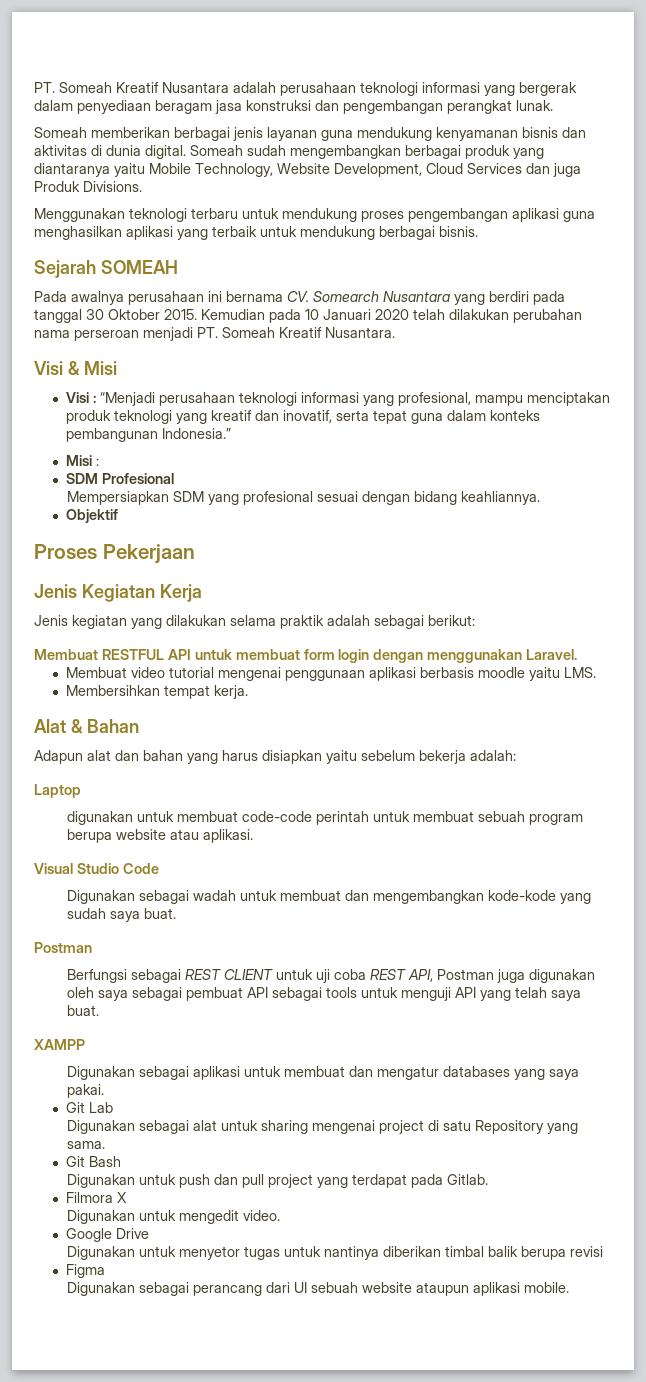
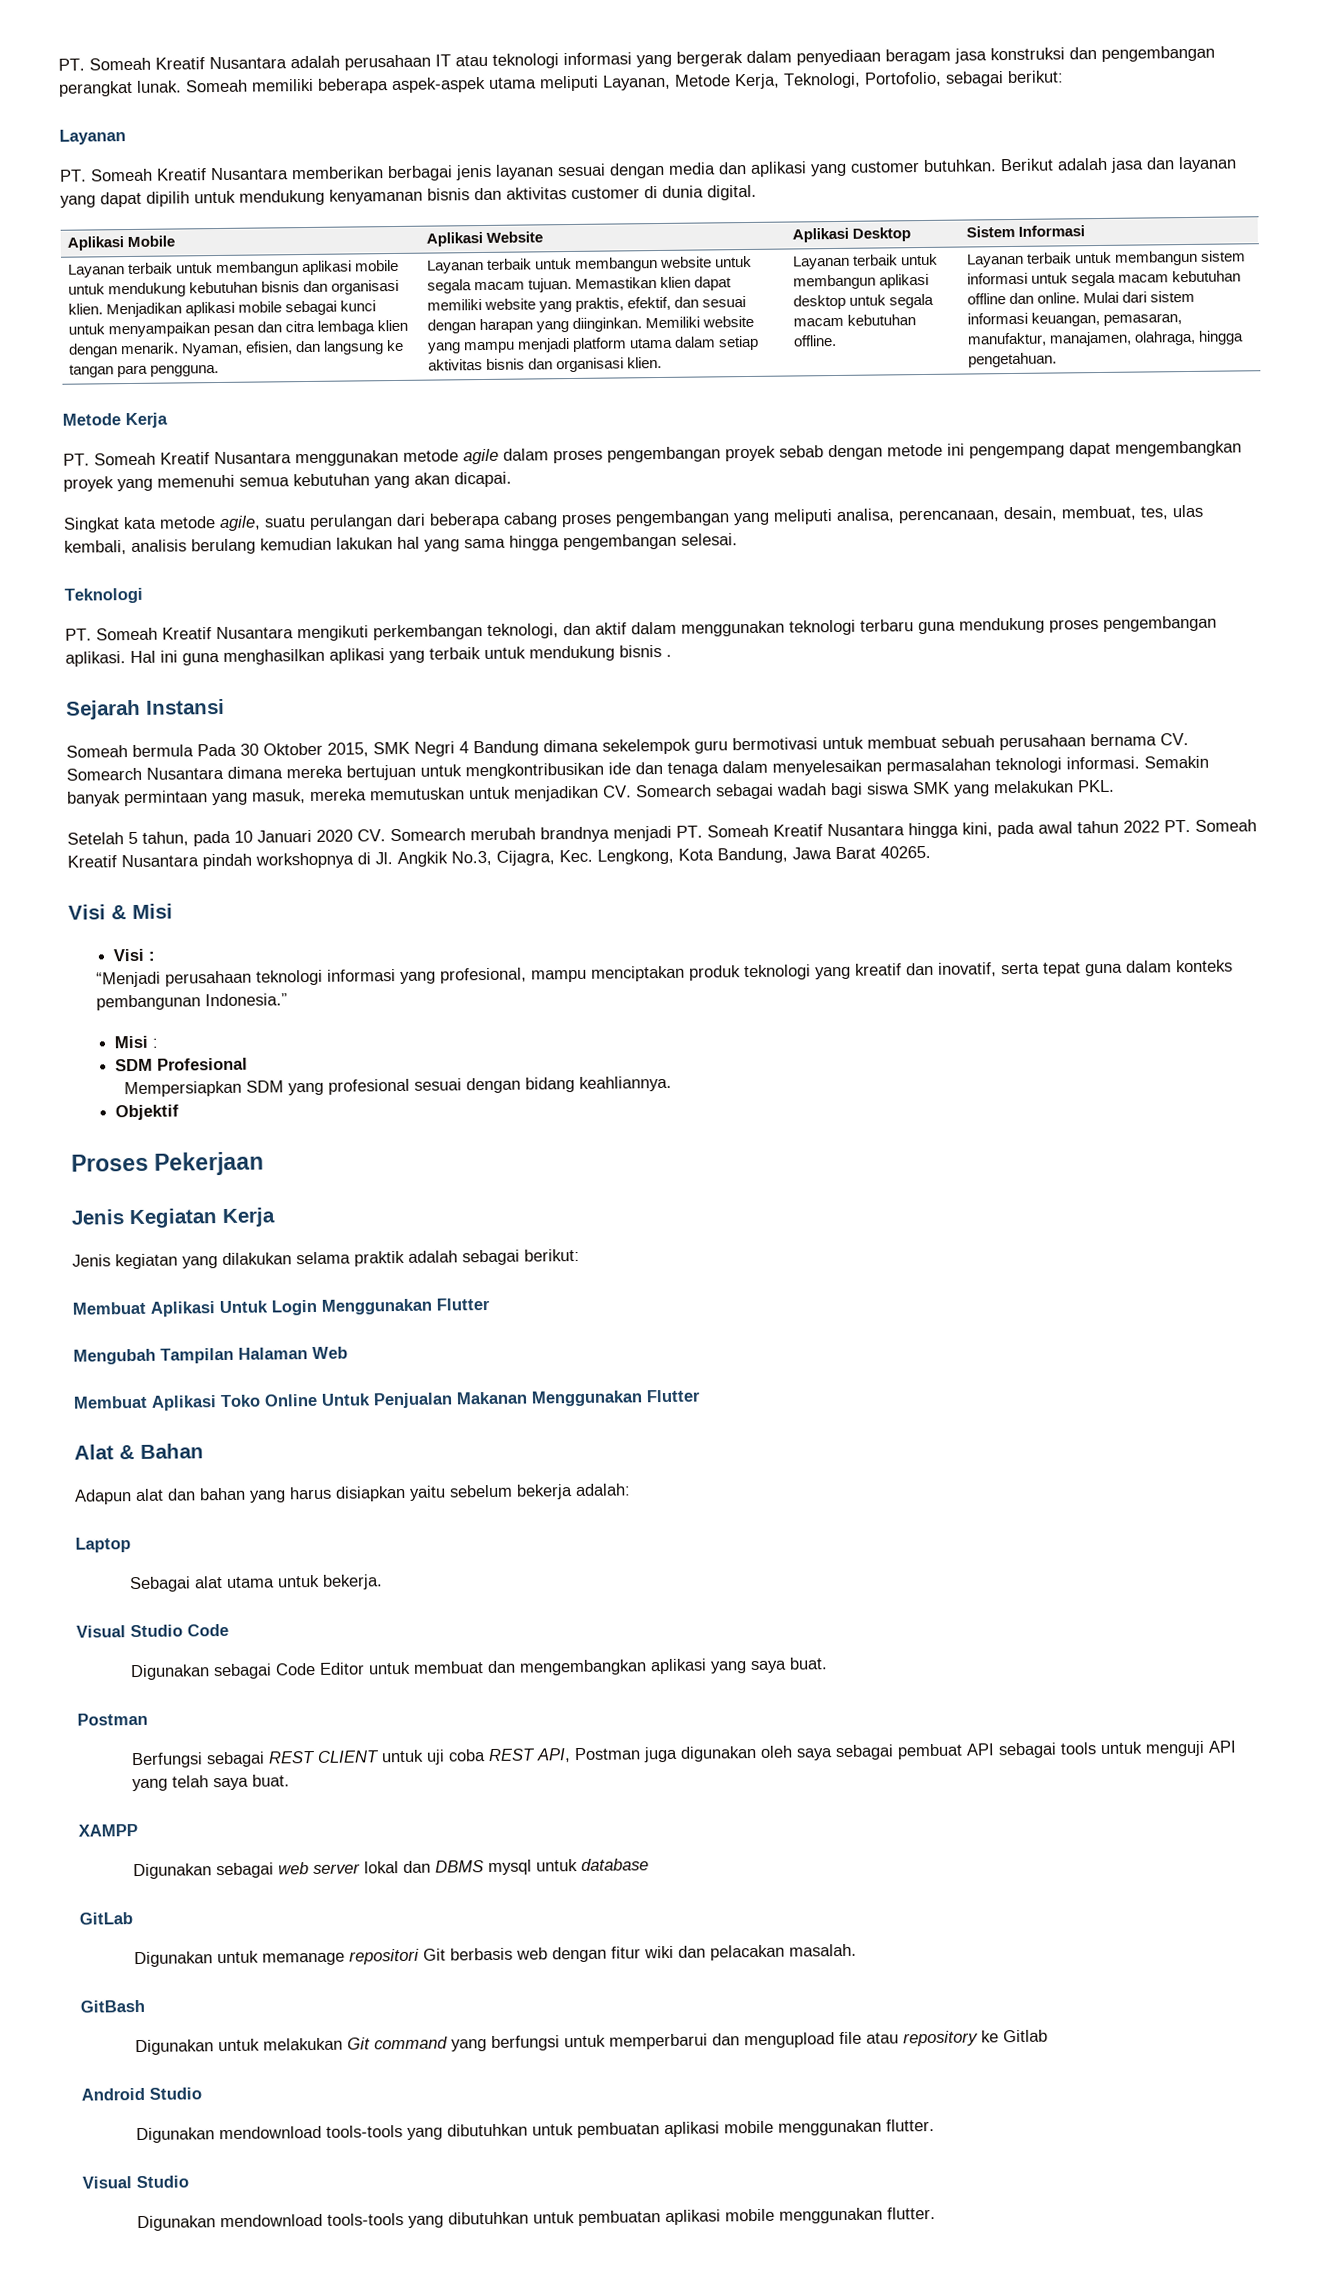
- PT. Someah Kreatif Nusantara adalah perusahaan teknologi informasi yang bergerak dalam penyediaan beragam jasa konstruksi dan pengembangan perangkat lunak.
- Someah memberikan berbagai jenis layanan guna mendukung kenyamanan bisnis dan aktivitas di dunia digital. Someah sudah mengembangkan berbagai produk yang diantaranya yaitu Mobile Technology, Website Development, Cloud Services dan juga Produk Divisions.
- Menggunakan teknologi terbaru untuk mendukung proses pengembangan aplikasi guna menghasilkan aplikasi yang terbaik untuk mendukung berbagai bisnis.
+ PT. Someah Kreatif Nusantara adalah perusahaan IT atau teknologi informasi yang bergerak dalam penyediaan beragam jasa konstruksi dan pengembangan perangkat lunak. Someah memiliki beberapa aspek-aspek utama meliputi Layanan, Metode Kerja, Teknologi, Portofolio, sebagai berikut:
+ Layanan
+ PT. Someah Kreatif Nusantara memberikan berbagai jenis layanan sesuai dengan media dan aplikasi yang customer butuhkan. Berikut adalah jasa dan layanan yang dapat dipilih untuk mendukung kenyamanan bisnis dan aktivitas customer di dunia digital.
+ Aplikasi Mobile | Aplikasi Website | Aplikasi Desktop | Sistem Informasi
+ Layanan terbaik untuk membangun aplikasi mobile untuk mendukung kebutuhan bisnis dan organisasi klien. Menjadikan aplikasi mobile sebagai kunci untuk menyampaikan pesan dan citra lembaga klien dengan menarik. Nyaman, efisien, dan langsung ke tangan para pengguna. | Layanan terbaik untuk membangun website untuk segala macam tujuan. Memastikan klien dapat memiliki website yang praktis, efektif, dan sesuai dengan harapan yang diinginkan. Memiliki website yang mampu menjadi platform utama dalam setiap aktivitas bisnis dan organisasi klien. | Layanan terbaik untuk membangun aplikasi desktop untuk segala macam kebutuhan offline. | Layanan terbaik untuk membangun sistem informasi untuk segala macam kebutuhan offline dan online. Mulai dari sistem informasi keuangan, pemasaran, manufaktur, manajamen, olahraga, hingga pengetahuan.
+ Metode Kerja
+ PT. Someah Kreatif Nusantara menggunakan metode agile dalam proses pengembangan proyek sebab dengan metode ini pengempang dapat mengembangkan proyek yang memenuhi semua kebutuhan yang akan dicapai.
+ Singkat kata metode agile, suatu perulangan dari beberapa cabang proses pengembangan yang meliputi analisa, perencanaan, desain, membuat, tes, ulas kembali, analisis berulang kemudian lakukan hal yang sama hingga pengembangan selesai.
+ Teknologi
+ PT. Someah Kreatif Nusantara mengikuti perkembangan teknologi, dan aktif dalam menggunakan teknologi terbaru guna mendukung proses pengembangan aplikasi. Hal ini guna menghasilkan aplikasi yang terbaik untuk mendukung bisnis .
- Sejarah SOMEAH
- Pada awalnya perusahaan ini bernama CV. Somearch Nusantara yang berdiri pada tanggal 30 Oktober 2015. Kemudian pada 10 Januari 2020 telah dilakukan perubahan nama perseroan menjadi PT. Someah Kreatif Nusantara.
+ Sejarah Instansi
+ Someah bermula Pada 30 Oktober 2015, SMK Negri 4 Bandung dimana sekelempok guru bermotivasi untuk membuat sebuah perusahaan bernama CV. Somearch Nusantara dimana mereka bertujuan untuk mengkontribusikan ide dan tenaga dalam menyelesaikan permasalahan teknologi informasi. Semakin banyak permintaan yang masuk, mereka memutuskan untuk menjadikan CV. Somearch sebagai wadah bagi siswa SMK yang melakukan PKL.
+ Setelah 5 tahun, pada 10 Januari 2020 CV. Somearch merubah brandnya menjadi PT. Someah Kreatif Nusantara hingga kini, pada awal tahun 2022 PT. Someah Kreatif Nusantara pindah workshopnya di Jl. Angkik No.3, Cijagra, Kec. Lengkong, Kota Bandung, Jawa Barat 40265.
- Visi : “Menjadi perusahaan teknologi informasi yang profesional, mampu menciptakan produk teknologi yang kreatif dan inovatif, serta tepat guna dalam konteks pembangunan Indonesia.”
+ Visi :
+ “Menjadi perusahaan teknologi informasi yang profesional, mampu menciptakan produk teknologi yang kreatif dan inovatif, serta tepat guna dalam konteks pembangunan Indonesia.”
- Membuat RESTFUL API untuk membuat form login dengan menggunakan Laravel.
- Membuat video tutorial mengenai penggunaan aplikasi berbasis moodle yaitu LMS.
- Membersihkan tempat kerja.
+ Membuat Aplikasi Untuk Login Menggunakan Flutter
+ Mengubah Tampilan Halaman Web
+ Membuat Aplikasi Toko Online Untuk Penjualan Makanan Menggunakan Flutter
- digunakan untuk membuat code-code perintah untuk membuat sebuah program berupa website atau aplikasi.
+ Sebagai alat utama untuk bekerja.
- Digunakan sebagai wadah untuk membuat dan mengembangkan kode-kode yang sudah saya buat.
+ Digunakan sebagai Code Editor untuk membuat dan mengembangkan aplikasi yang saya buat.
- Digunakan sebagai aplikasi untuk membuat dan mengatur databases yang saya pakai.
- Git Lab
- Digunakan sebagai alat untuk sharing mengenai project di satu Repository yang sama.
- Git Bash
- Digunakan untuk push dan pull project yang terdapat pada Gitlab.
- Filmora X
- Digunakan untuk mengedit video.
- Google Drive
- Digunakan untuk menyetor tugas untuk nantinya diberikan timbal balik berupa revisi
- Figma
- Digunakan sebagai perancang dari UI sebuah website ataupun aplikasi mobile.
+ Digunakan sebagai web server lokal dan DBMS mysql untuk database
+ GitLab
+ Digunakan untuk memanage repositori Git berbasis web dengan fitur wiki dan pelacakan masalah.
+ GitBash
+ Digunakan untuk melakukan Git command yang berfungsi untuk memperbarui dan mengupload file atau repository ke Gitlab
+ Android Studio
+ Digunakan mendownload tools-tools yang dibutuhkan untuk pembuatan aplikasi mobile menggunakan flutter.
+ Visual Studio
+ Digunakan mendownload tools-tools yang dibutuhkan untuk pembuatan aplikasi mobile menggunakan flutter.

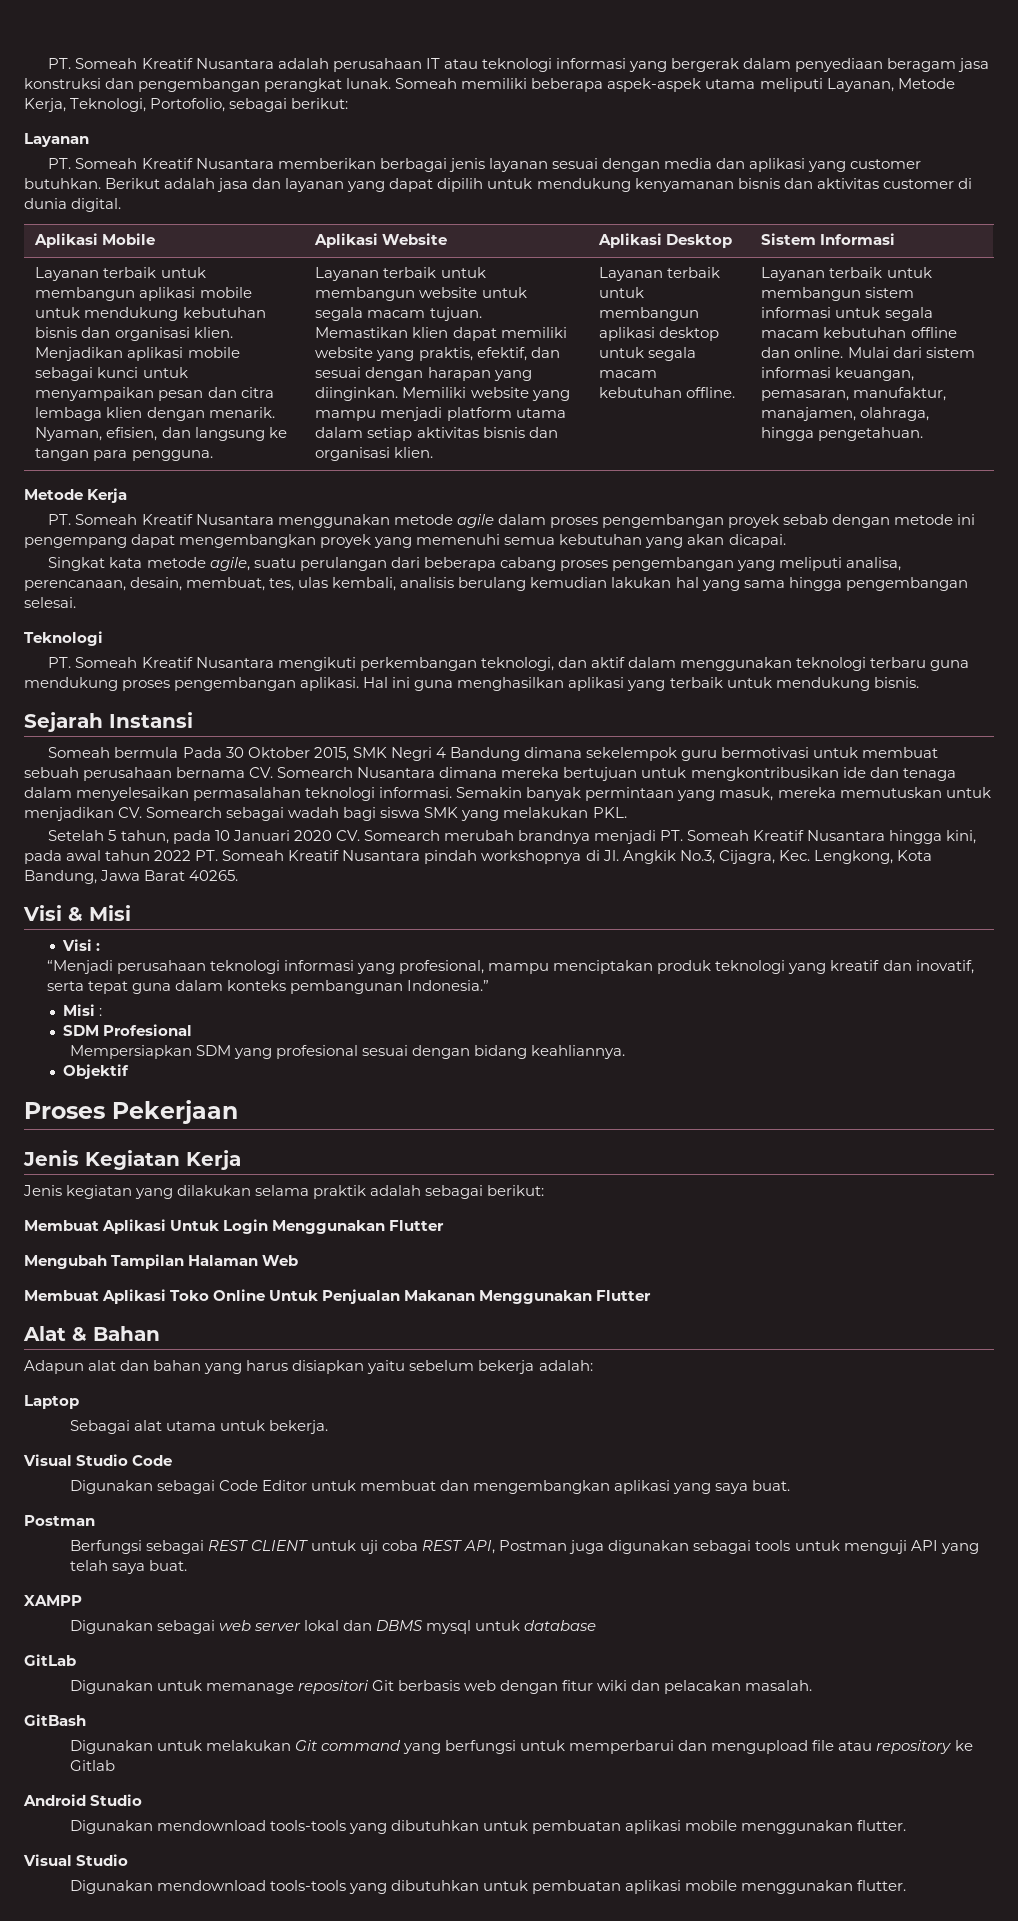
- Hal ini guna menghasilkan aplikasi yang terbaik untuk mendukung bisnis .
+ Hal ini guna menghasilkan aplikasi yang terbaik untuk mendukung bisnis.
- Berfungsi sebagai REST CLIENT untuk uji coba REST API, Postman juga digunakan oleh saya sebagai pembuat API sebagai tools untuk menguji API yang telah saya buat.
+ Berfungsi sebagai REST CLIENT untuk uji coba REST API, Postman juga digunakan sebagai tools untuk menguji API yang telah saya buat.

